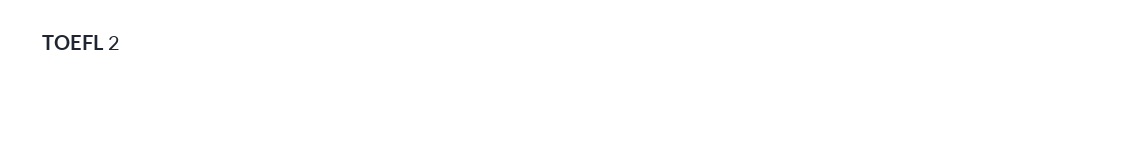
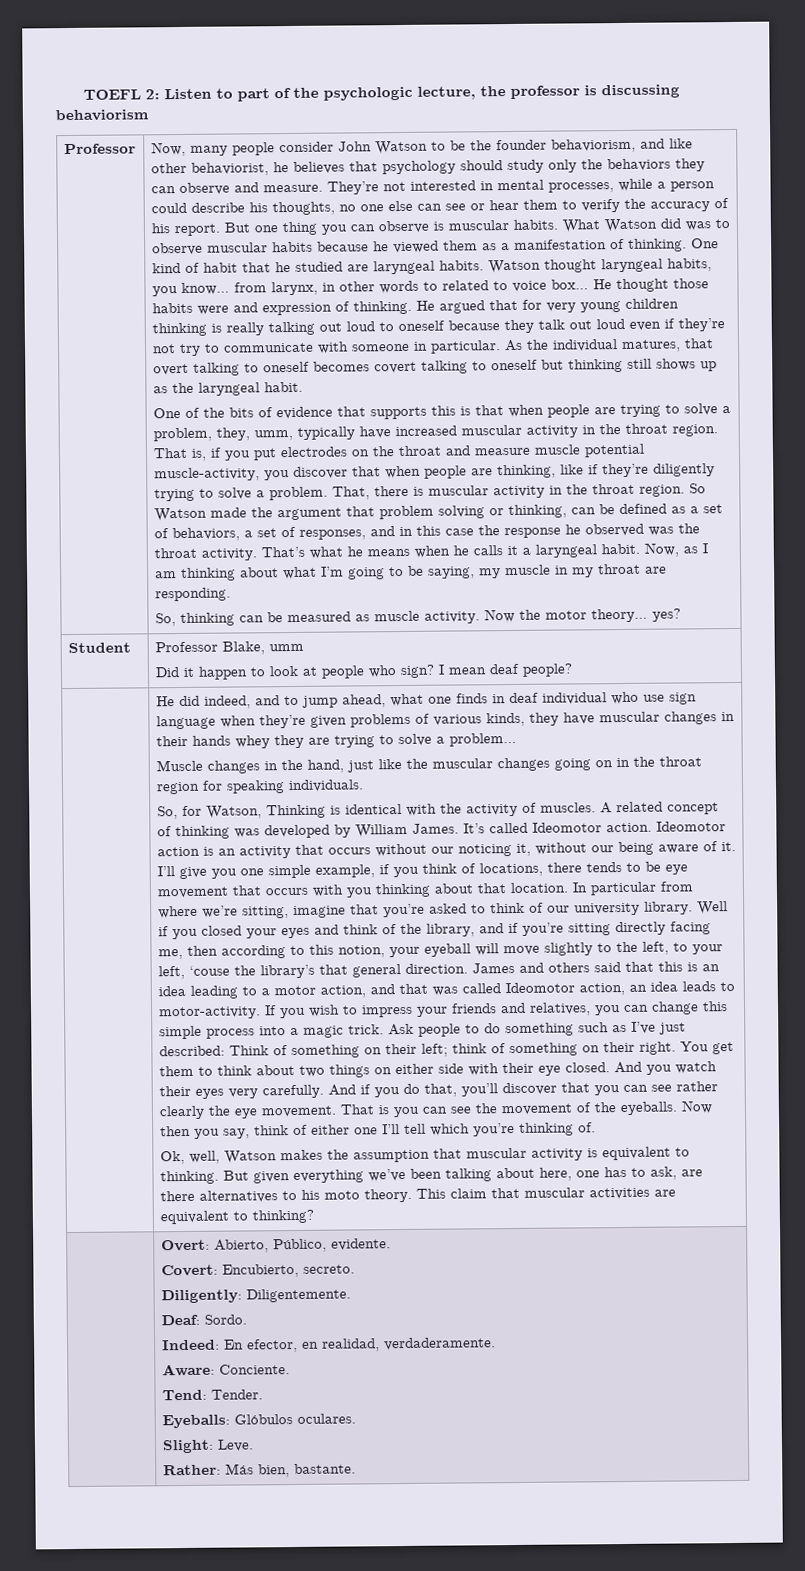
- TOEFL 2
+ TOEFL 2: Listen to part of the psychologic lecture, the professor is discussing behaviorism
+ Professor | Now, many people consider John Watson to be the founder behaviorism, and like other behaviorist, he believes that psychology should study only the behaviors they can observe and measure. They’re not interested in mental processes, while a person could describe his thoughts, no one else can see or hear them to verify the accuracy of his report. But one thing you can observe is muscular habits. What Watson did was to observe muscular habits because he viewed them as a manifestation of thinking. One kind of habit that he studied are laryngeal habits. Watson thought laryngeal habits, you know… from larynx, in other words to related to voice box… He thought those habits were and expression of thinking. He argued that for very young children thinking is really talking out loud to oneself because they talk out loud even if they’re not try to communicate with someone in particular. As the individual matures, that overt talking to oneself becomes covert talking to oneself but thinking still shows up as the laryngeal habit.
+ One of the bits of evidence that supports this is that when people are trying to solve a problem, they, umm, typically have increased muscular activity in the throat region. That is, if you put electrodes on the throat and measure muscle potential muscle-activity, you discover that when people are thinking, like if they’re diligently trying to solve a problem. That, there is muscular activity in the throat region. So Watson made the argument that problem solving or thinking, can be defined as a set of behaviors, a set of responses, and in this case the response he observed was the throat activity. That’s what he means when he calls it a laryngeal habit. Now, as I am thinking about what I’m going to be saying, my muscle in my throat are responding.
+ So, thinking can be measured as muscle activity. Now the motor theory… yes?
+ Student | Professor Blake, umm
+ Did it happen to look at people who sign? I mean deaf people?
+ | He did indeed, and to jump ahead, what one finds in deaf individual who use sign language when they’re given problems of various kinds, they have muscular changes in their hands whey they are trying to solve a problem…
+ Muscle changes in the hand, just like the muscular changes going on in the throat region for speaking individuals.
+ So, for Watson, Thinking is identical with the activity of muscles. A related concept of thinking was developed by William James. It’s called Ideomotor action. Ideomotor action is an activity that occurs without our noticing it, without our being aware of it. I’ll give you one simple example, if you think of locations, there tends to be eye movement that occurs with you thinking about that location. In particular from where we’re sitting, imagine that you’re asked to think of our university library. Well if you closed your eyes and think of the library, and if you’re sitting directly facing me, then according to this notion, your eyeball will move slightly to the left, to your left, ‘couse the library’s that general direction. James and others said that this is an idea leading to a motor action, and that was called Ideomotor action, an idea leads to motor-activity. If you wish to impress your friends and relatives, you can change this simple process into a magic trick. Ask people to do something such as I’ve just described: Think of something on their left; think of something on their right. You get them to think about two things on either side with their eye closed. And you watch their eyes very carefully. And if you do that, you’ll discover that you can see rather clearly the eye movement. That is you can see the movement of the eyeballs. Now then you say, think of either one I’ll tell which you’re thinking of.
+ Ok, well, Watson makes the assumption that muscular activity is equivalent to thinking. But given everything we’ve been talking about here, one has to ask, are there alternatives to his moto theory. This claim that muscular activities are equivalent to thinking?
+ | Overt: Abierto, Público, evidente.
+ Covert: Encubierto, secreto.
+ Diligently: Diligentemente.
+ Deaf: Sordo.
+ Indeed: En efector, en realidad, verdaderamente.
+ Aware: Conciente.
+ Tend: Tender.
+ Eyeballs: Glóbulos oculares.
+ Slight: Leve.
+ Rather: Más bien, bastante.

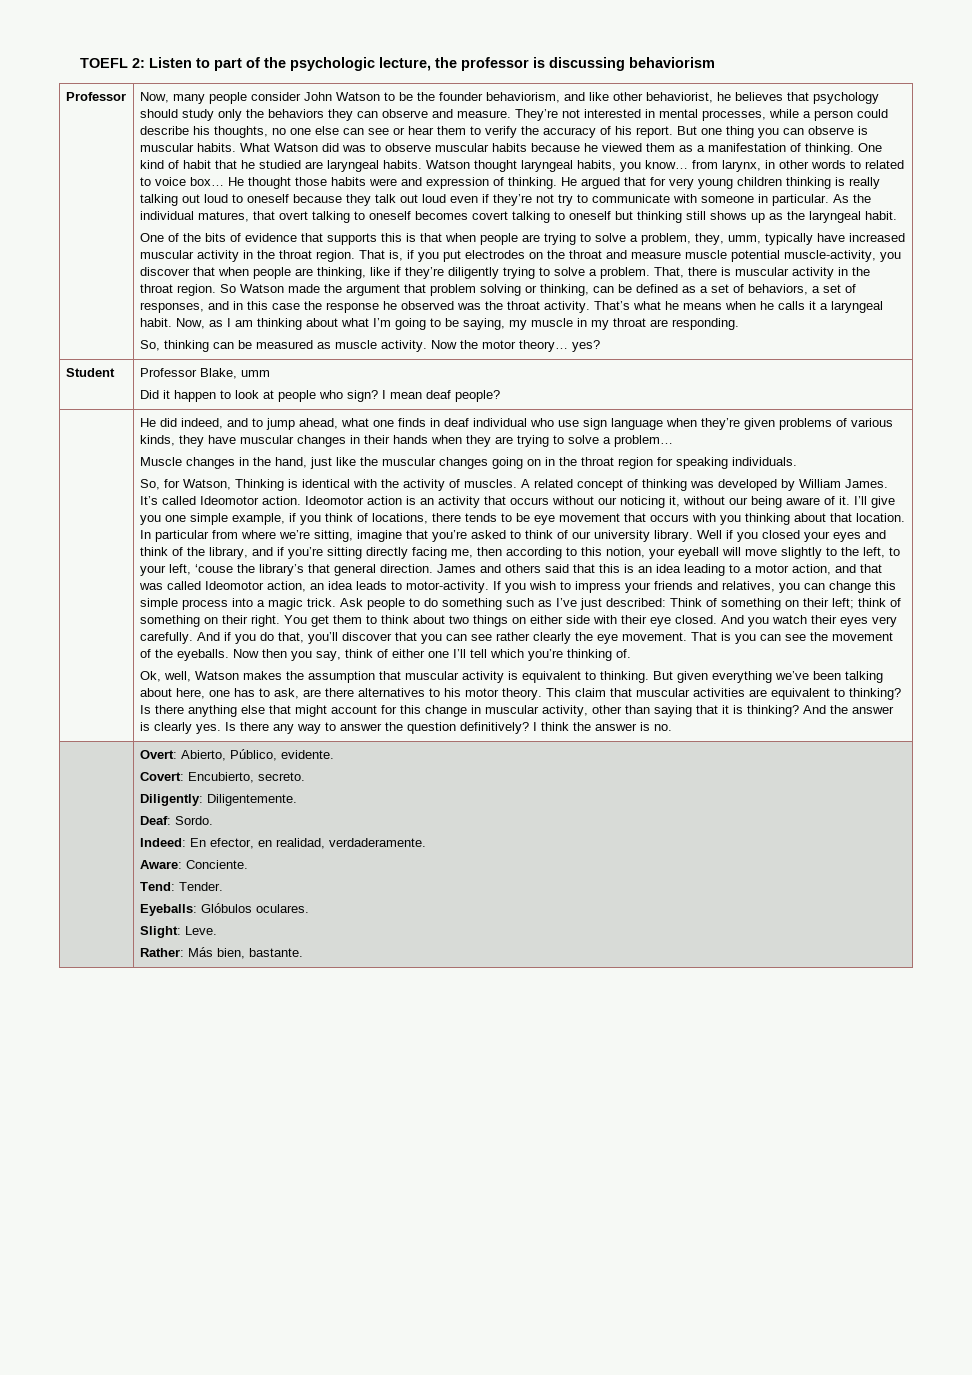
- He did indeed, and to jump ahead, what one finds in deaf individual who use sign language when they’re given problems of various kinds, they have muscular changes in their hands whey they are trying to solve a problem…
+ He did indeed, and to jump ahead, what one finds in deaf individual who use sign language when they’re given problems of various kinds, they have muscular changes in their hands when they are trying to solve a problem…
- But given everything we’ve been talking about here, one has to ask, are there alternatives to his moto theory.
+ But given everything we’ve been talking about here, one has to ask, are there alternatives to his motor theory.
+ Is there anything else that might account for this change in muscular activity, other than saying that it is thinking? And the answer is clearly yes. Is there any way to answer the question definitively? I think the answer is no.

